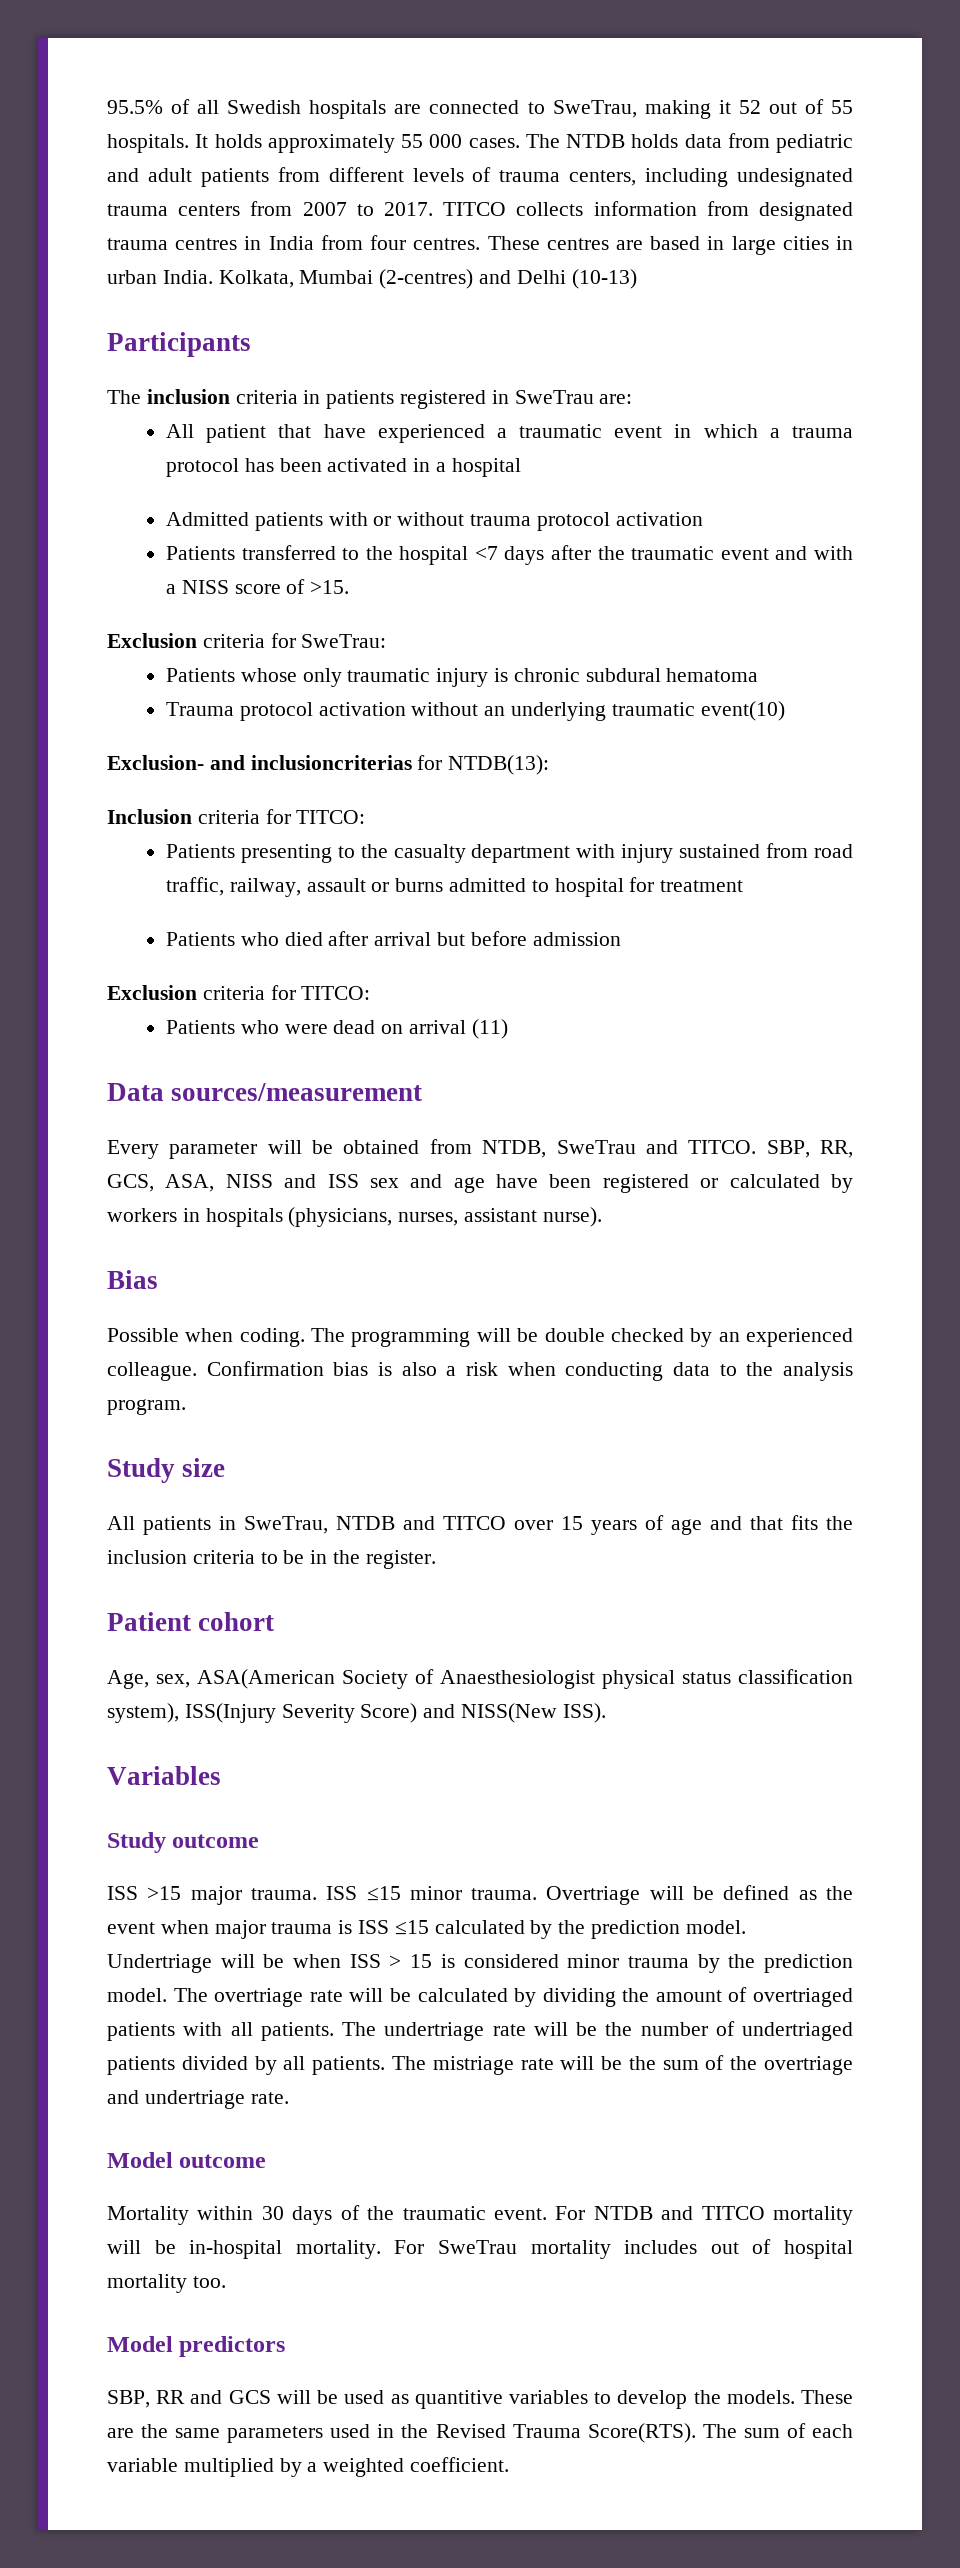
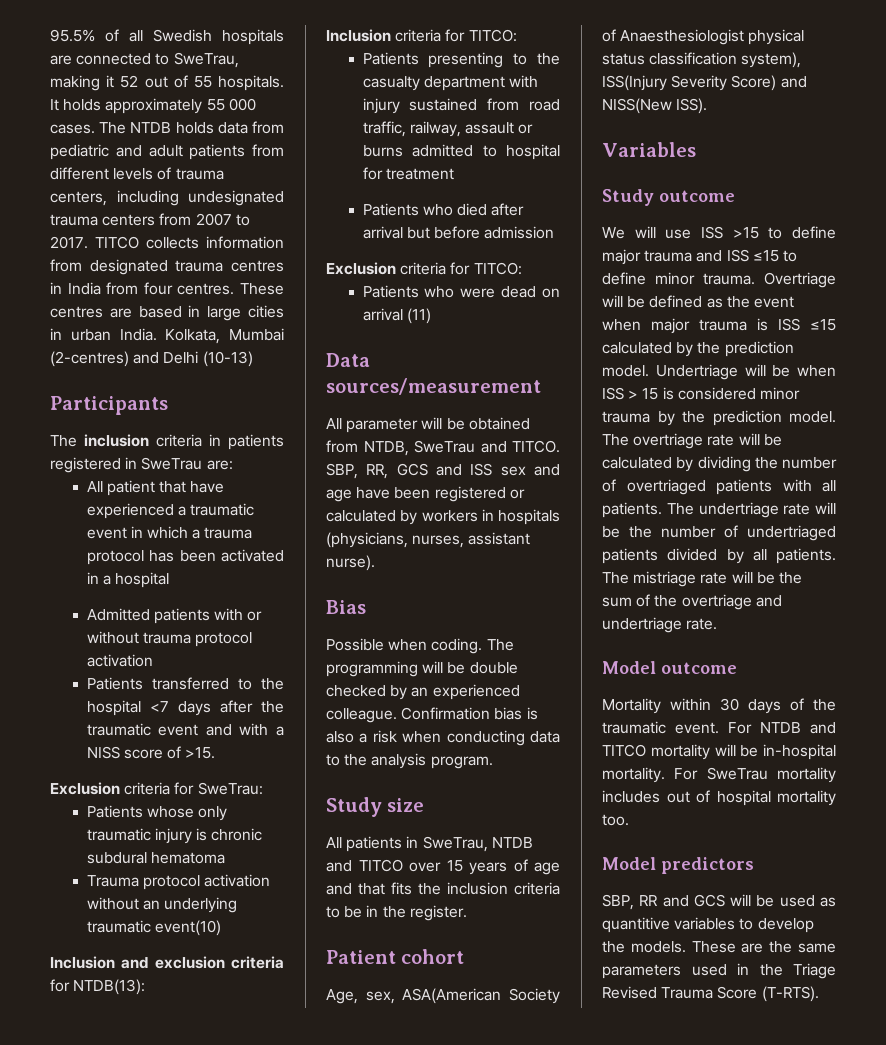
- Exclusion- and inclusioncriterias for NTDB(13):
+ Inclusion and exclusion criteria for NTDB(13):
- Every parameter will be obtained from NTDB, SweTrau and TITCO.
+ All parameter will be obtained from NTDB, SweTrau and TITCO.
- SBP, RR, GCS, ASA, NISS and ISS sex and age have been registered or calculated by workers in hospitals (physicians, nurses, assistant nurse).
+ SBP, RR, GCS and ISS sex and age have been registered or calculated by workers in hospitals (physicians, nurses, assistant nurse).
- ISS >15 major trauma. ISS ≤15 minor trauma.
+ We will use ISS >15 to define major trauma and ISS ≤15 to define minor trauma.
- The overtriage rate will be calculated by dividing the amount of overtriaged patients with all patients.
+ The overtriage rate will be calculated by dividing the number of overtriaged patients with all patients.
- These are the same parameters used in the Revised Trauma Score(RTS). The sum of each variable multiplied by a weighted coefficient.
+ These are the same parameters used in the Triage Revised Trauma Score (T-RTS).

